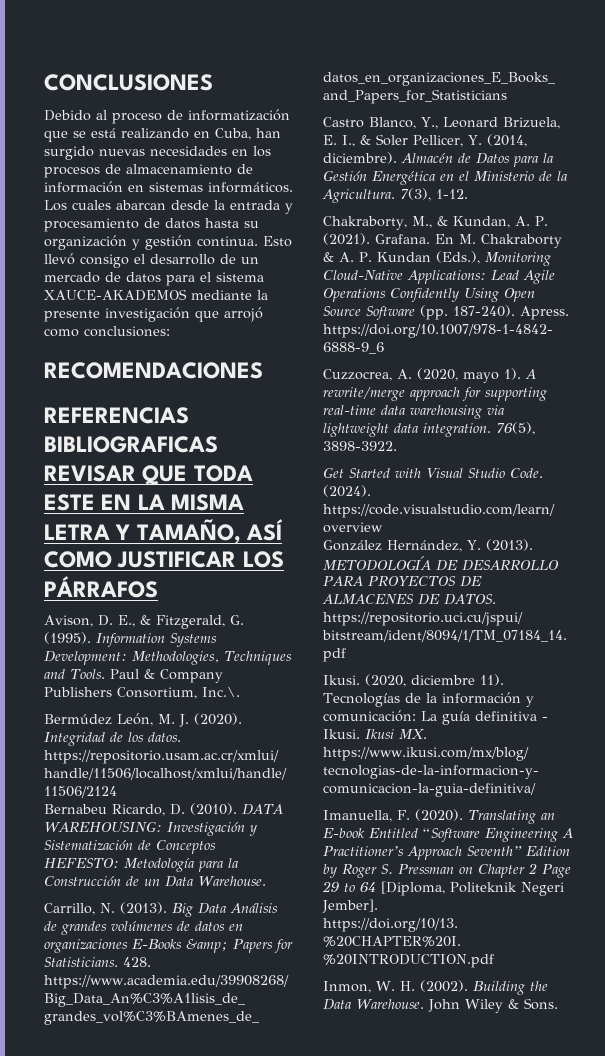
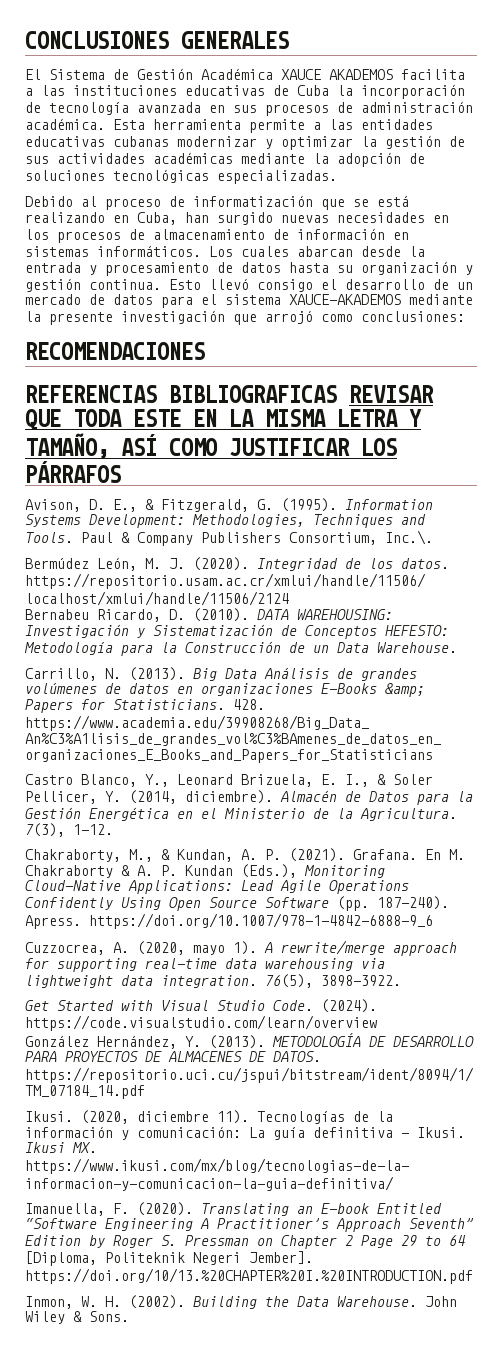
- CONCLUSIONES
+ CONCLUSIONES GENERALES
+ El Sistema de Gestión Académica XAUCE AKADEMOS facilita a las instituciones educativas de Cuba la incorporación de tecnología avanzada en sus procesos de administración académica. Esta herramienta permite a las entidades educativas cubanas modernizar y optimizar la gestión de sus actividades académicas mediante la adopción de soluciones tecnológicas especializadas.

